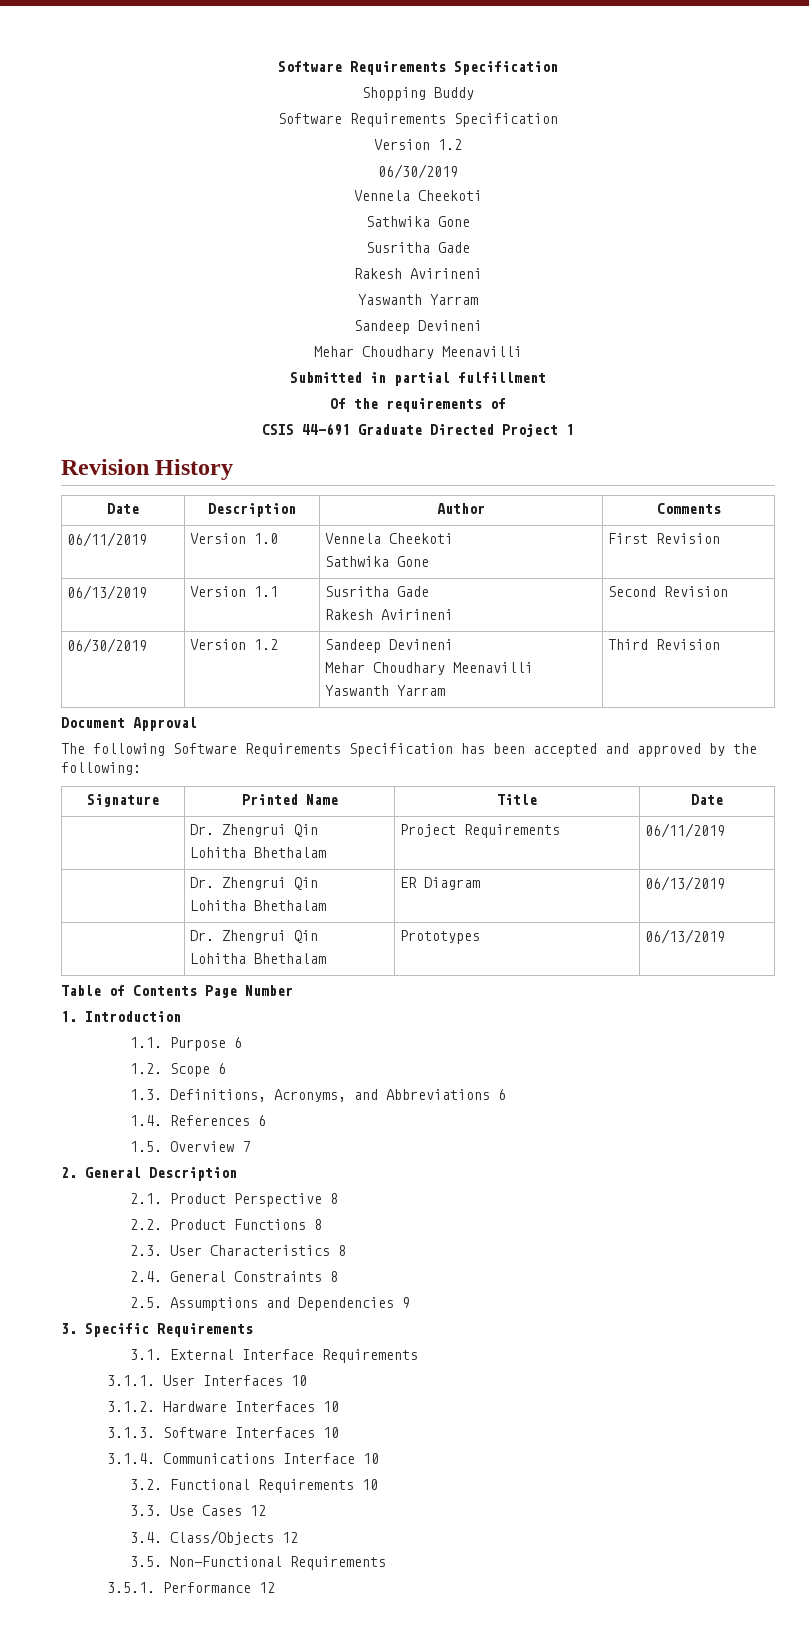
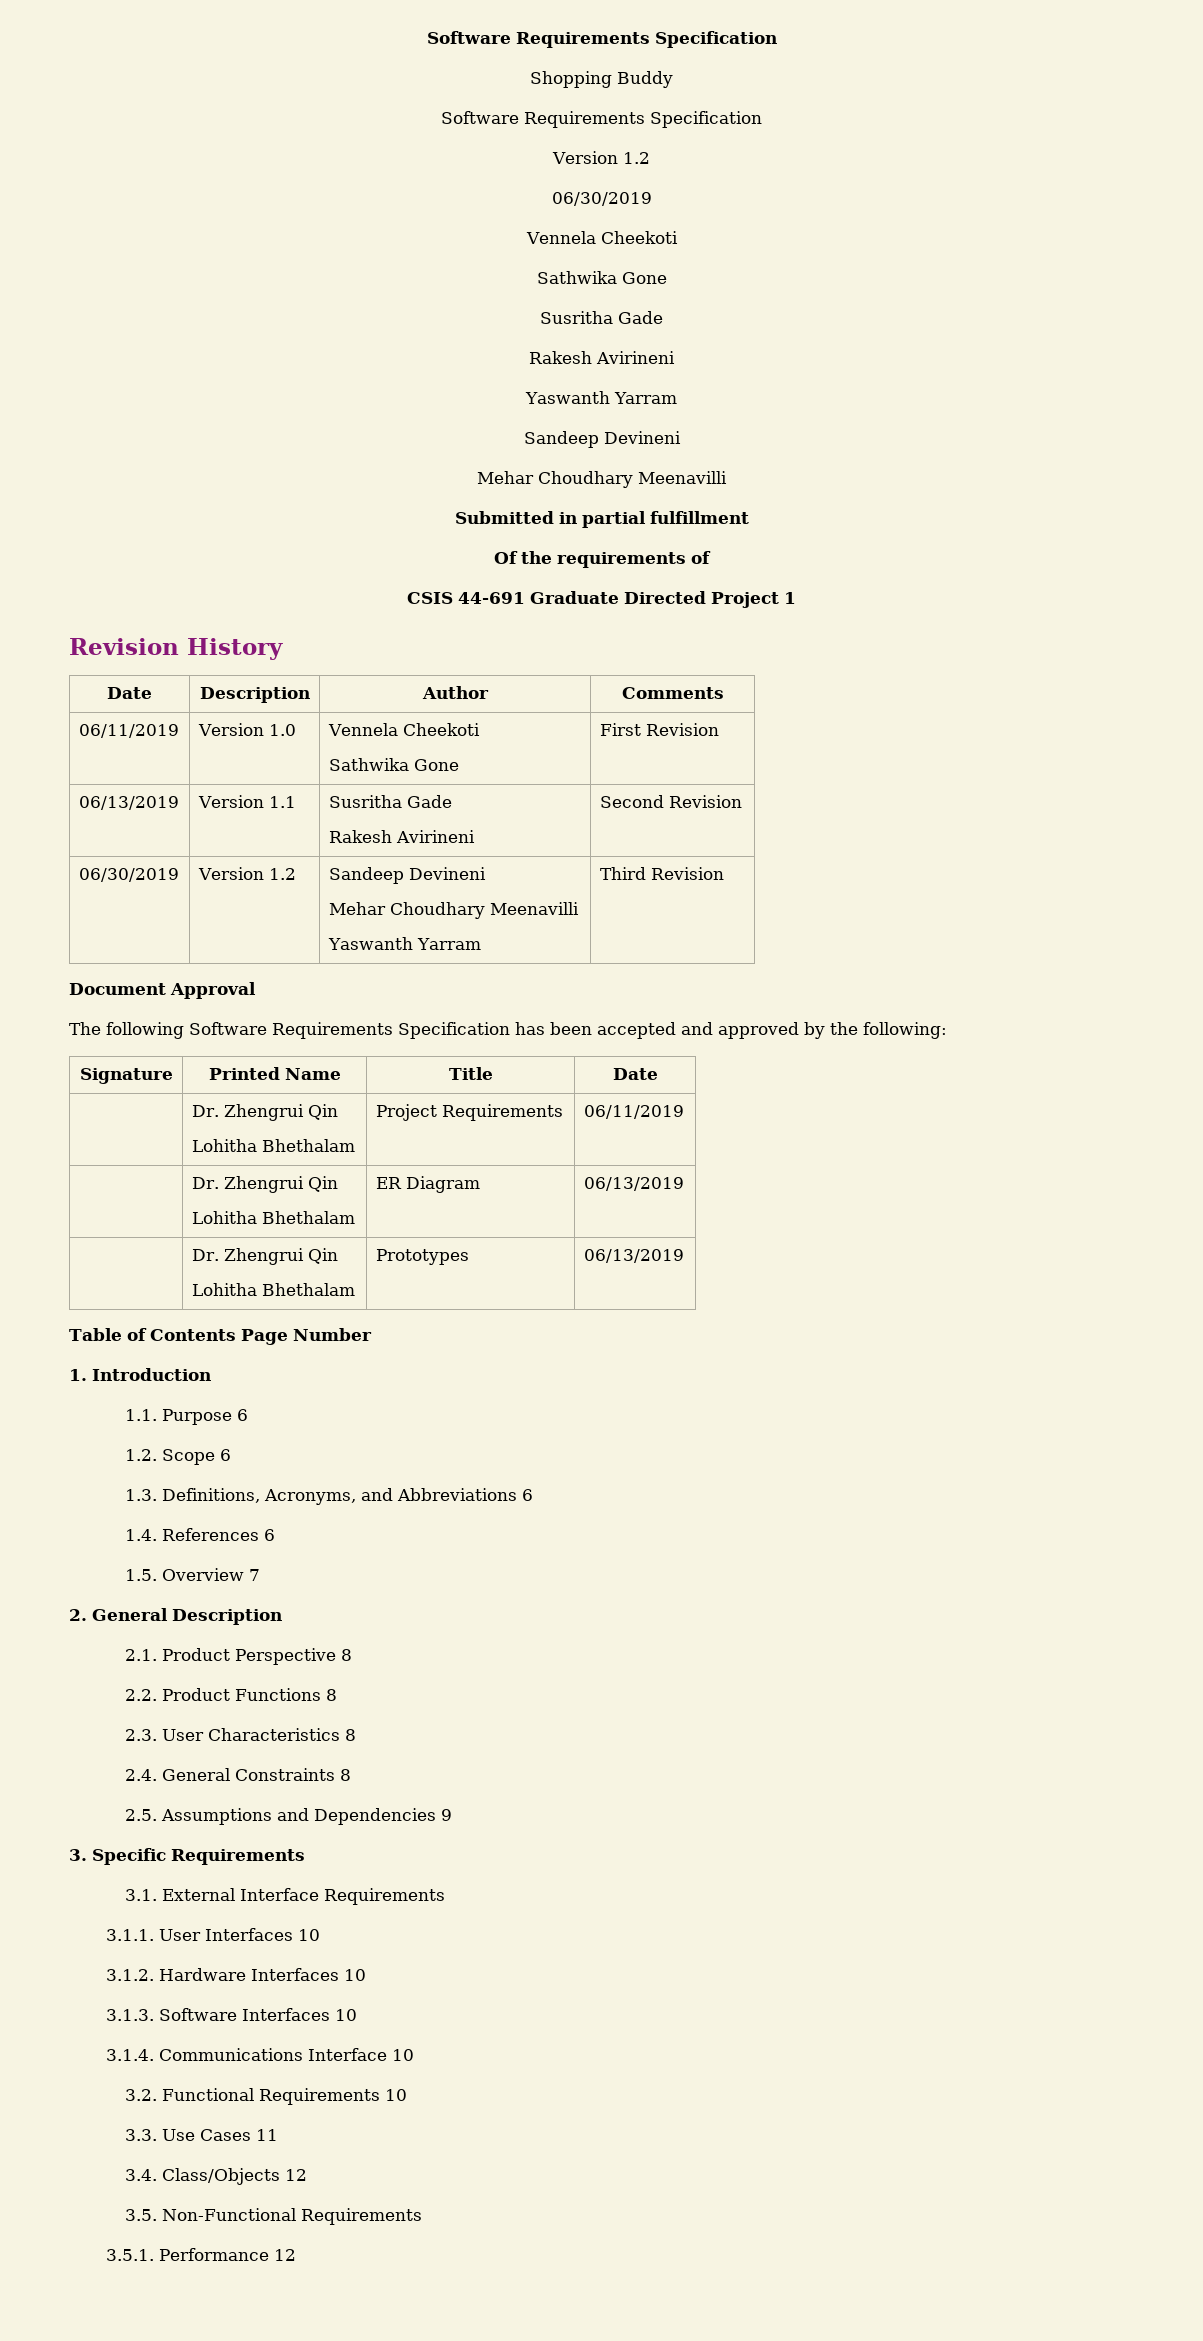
- 3.3. Use Cases 12
+ 3.3. Use Cases 11

